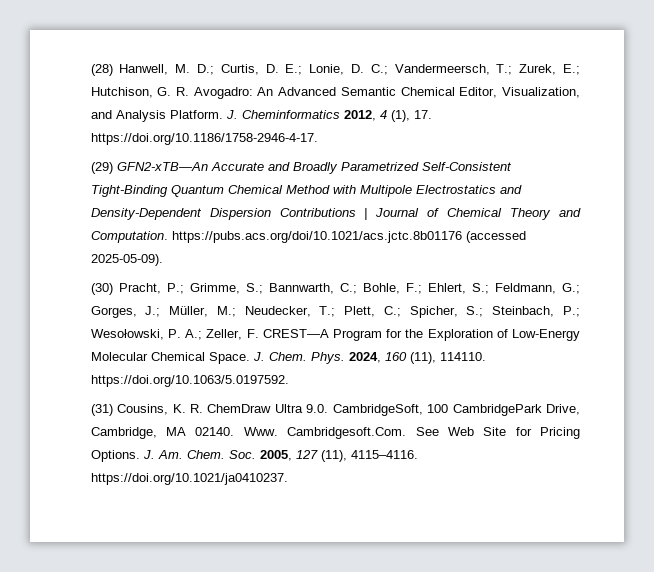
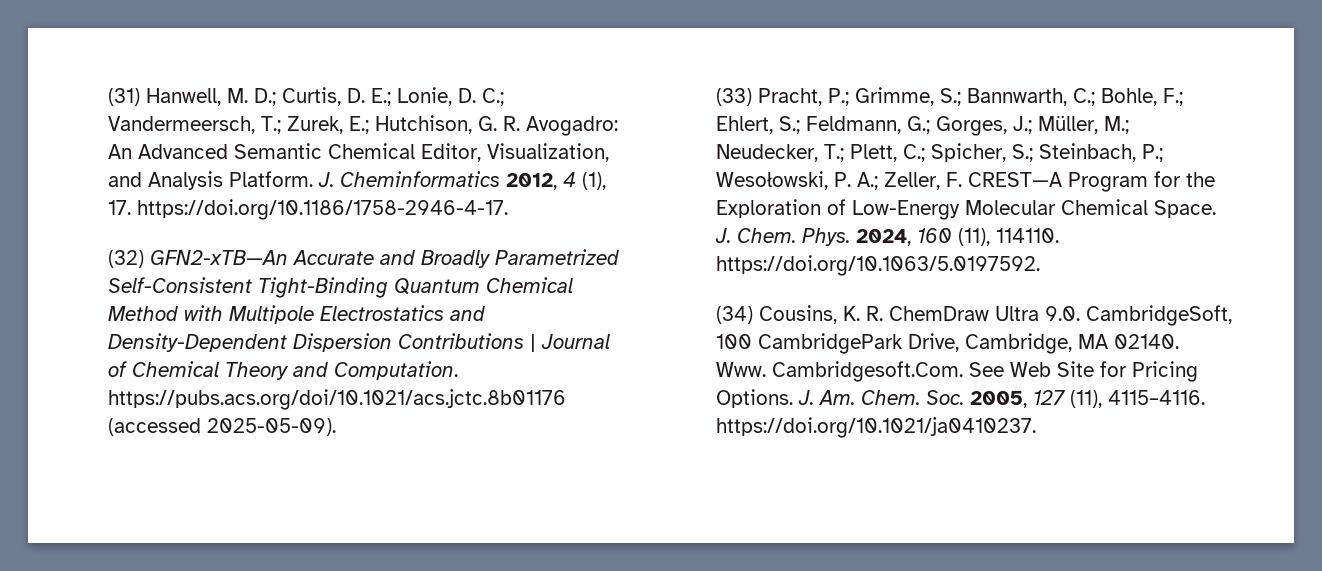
- (28) Hanwell, M. D.; Curtis, D. E.; Lonie, D. C.; Vandermeersch, T.; Zurek, E.; Hutchison, G. R. Avogadro: An Advanced Semantic Chemical Editor, Visualization, and Analysis Platform.
+ (31) Hanwell, M. D.; Curtis, D. E.; Lonie, D. C.; Vandermeersch, T.; Zurek, E.; Hutchison, G. R. Avogadro: An Advanced Semantic Chemical Editor, Visualization, and Analysis Platform.
- (29) GFN2-xTB—An Accurate and Broadly Parametrized Self-Consistent Tight-Binding Quantum Chemical Method with Multipole Electrostatics and Density-Dependent Dispersion Contributions | Journal of Chemical Theory and Computation. https://pubs.acs.org/doi/10.1021/acs.jctc.8b01176 (accessed 2025-05-09).
+ (32) GFN2-xTB—An Accurate and Broadly Parametrized Self-Consistent Tight-Binding Quantum Chemical Method with Multipole Electrostatics and Density-Dependent Dispersion Contributions | Journal of Chemical Theory and Computation. https://pubs.acs.org/doi/10.1021/acs.jctc.8b01176 (accessed 2025-05-09).
- (30) Pracht, P.; Grimme, S.; Bannwarth, C.; Bohle, F.; Ehlert, S.; Feldmann, G.; Gorges, J.; Müller, M.; Neudecker, T.; Plett, C.; Spicher, S.; Steinbach, P.; Wesołowski, P. A.; Zeller, F. CREST—A Program for the Exploration of Low-Energy Molecular Chemical Space.
+ (33) Pracht, P.; Grimme, S.; Bannwarth, C.; Bohle, F.; Ehlert, S.; Feldmann, G.; Gorges, J.; Müller, M.; Neudecker, T.; Plett, C.; Spicher, S.; Steinbach, P.; Wesołowski, P. A.; Zeller, F. CREST—A Program for the Exploration of Low-Energy Molecular Chemical Space.
- (31) Cousins, K. R. ChemDraw Ultra 9.0. CambridgeSoft, 100 CambridgePark Drive, Cambridge, MA 02140.
+ (34) Cousins, K. R. ChemDraw Ultra 9.0. CambridgeSoft, 100 CambridgePark Drive, Cambridge, MA 02140.

